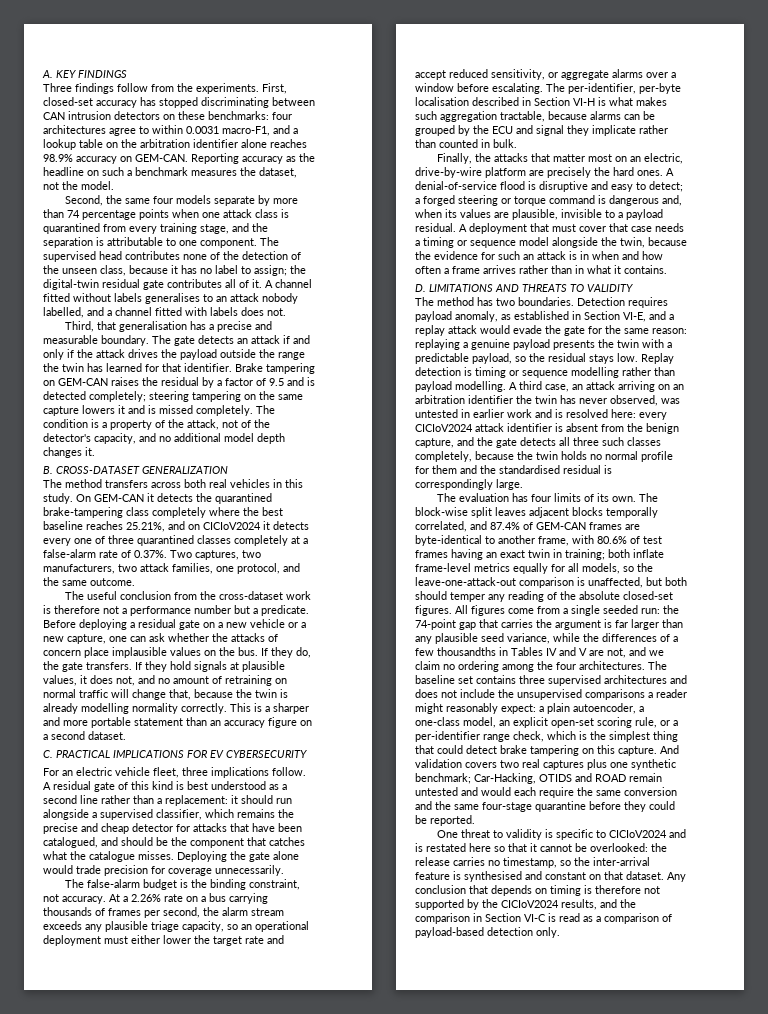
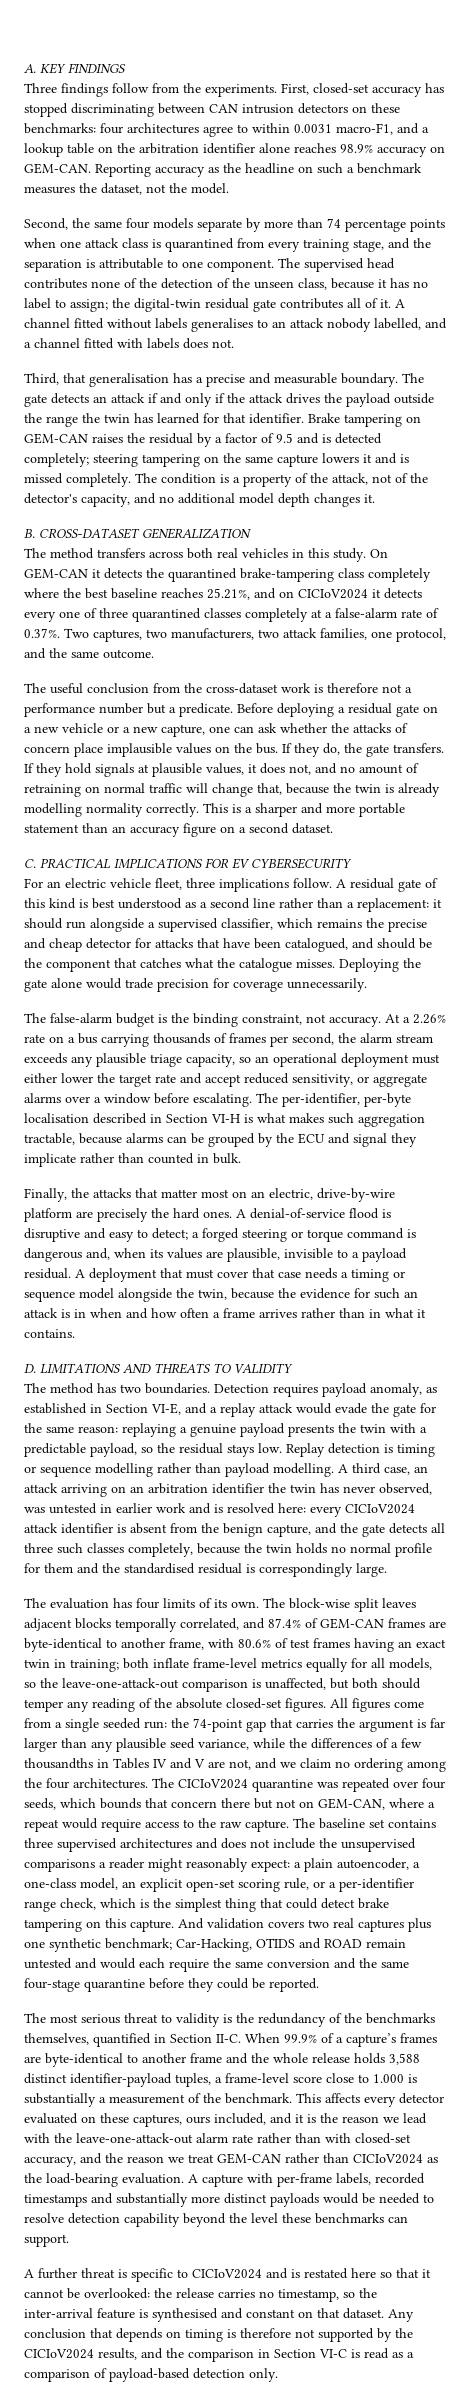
- The baseline set contains three supervised architectures and does not include the unsupervised comparisons a reader might reasonably expect: a plain autoencoder, a one-class model, an explicit open-set scoring rule, or a per-identifier range check, which is the simplest thing that could detect brake tampering on this capture.
+ The CICIoV2024 quarantine was repeated over four seeds, which bounds that concern there but not on GEM-CAN, where a repeat would require access to the raw capture. The baseline set contains three supervised architectures and does not include the unsupervised comparisons a reader might reasonably expect: a plain autoencoder, a one-class model, an explicit open-set scoring rule, or a per-identifier range check, which is the simplest thing that could detect brake tampering on this capture.
- One threat to validity is specific to CICIoV2024 and is restated here so that it cannot be overlooked: the release carries no timestamp, so the inter-arrival feature is synthesised and constant on that dataset.
+ The most serious threat to validity is the redundancy of the benchmarks themselves, quantified in Section II-C. When 99.9% of a capture’s frames are byte-identical to another frame and the whole release holds 3,588 distinct identifier-payload tuples, a frame-level score close to 1.000 is substantially a measurement of the benchmark. This affects every detector evaluated on these captures, ours included, and it is the reason we lead with the leave-one-attack-out alarm rate rather than with closed-set accuracy, and the reason we treat GEM-CAN rather than CICIoV2024 as the load-bearing evaluation. A capture with per-frame labels, recorded timestamps and substantially more distinct payloads would be needed to resolve detection capability beyond the level these benchmarks can support.
+ A further threat is specific to CICIoV2024 and is restated here so that it cannot be overlooked: the release carries no timestamp, so the inter-arrival feature is synthesised and constant on that dataset.

